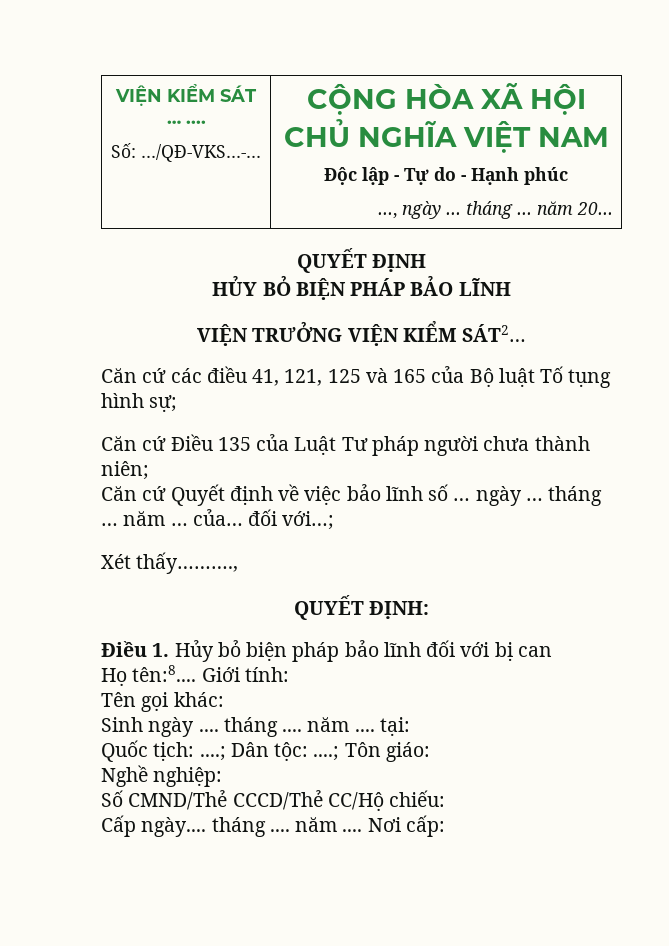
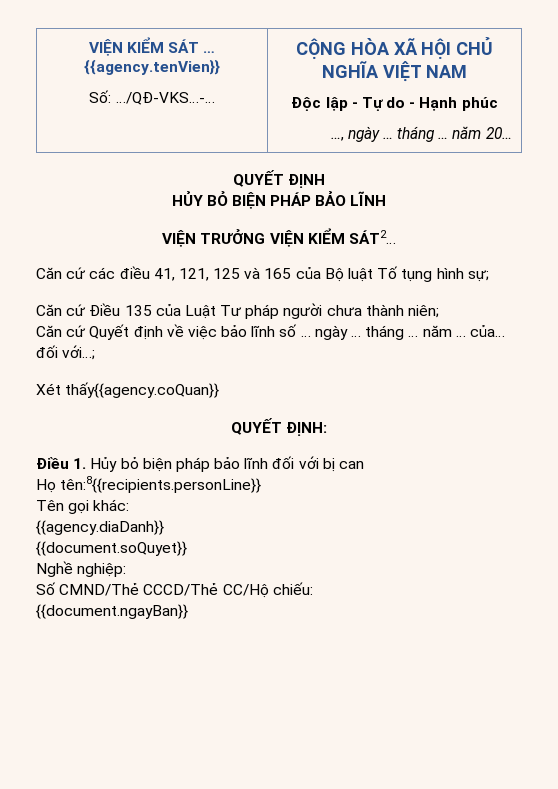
- VIỆN KIỂM SÁT … ....
+ VIỆN KIỂM SÁT … {{agency.tenVien}}
- Xét thấy……….,
+ Xét thấy{{agency.coQuan}}
- Họ tên:8.... Giới tính:
+ Họ tên:8{{recipients.personLine}}
- Sinh ngày .... tháng .... năm .... tại:
- Quốc tịch: ....; Dân tộc: ....; Tôn giáo:
+ {{agency.diaDanh}}
+ {{document.soQuyet}}
- Cấp ngày.... tháng .... năm .... Nơi cấp:
+ {{document.ngayBan}}

